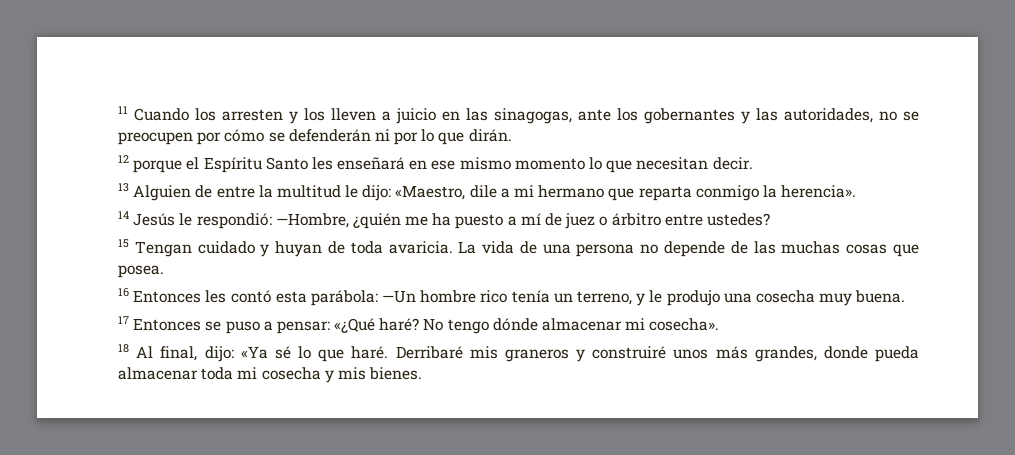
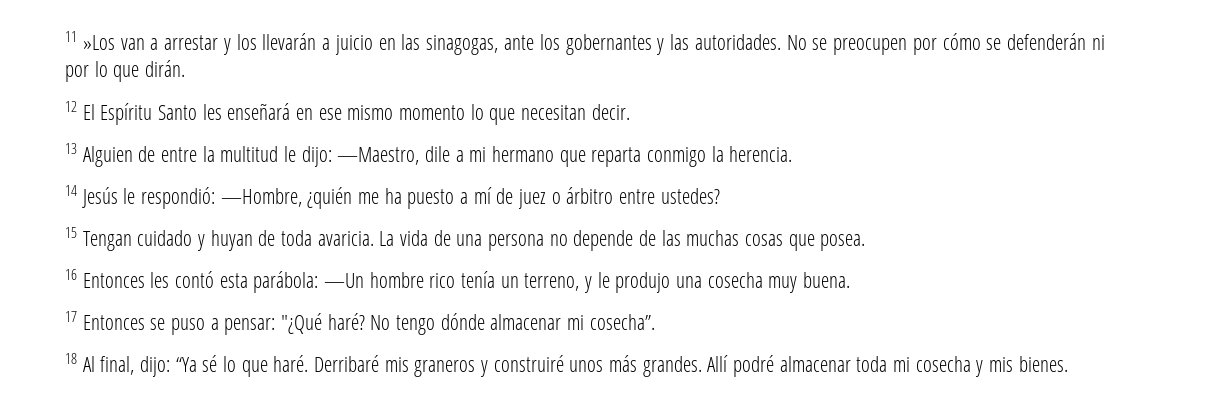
- 11 Cuando los arresten y los lleven a juicio en las sinagogas, ante los gobernantes y las autoridades, no se preocupen por cómo se defenderán ni por lo que dirán.
+ 11 »Los van a arrestar y los llevarán a juicio en las sinagogas, ante los gobernantes y las autoridades. No se preocupen por cómo se defenderán ni por lo que dirán.
- 12 porque el Espíritu Santo les enseñará en ese mismo momento lo que necesitan decir.
+ 12 El Espíritu Santo les enseñará en ese mismo momento lo que necesitan decir.
- 13 Alguien de entre la multitud le dijo: «Maestro, dile a mi hermano que reparta conmigo la herencia».
+ 13 Alguien de entre la multitud le dijo: —Maestro, dile a mi hermano que reparta conmigo la herencia.
- 17 Entonces se puso a pensar: «¿Qué haré?
+ 17 Entonces se puso a pensar: "¿Qué haré?
- No tengo dónde almacenar mi cosecha».
+ No tengo dónde almacenar mi cosecha”.
- 18 Al final, dijo: «Ya sé lo que haré.
+ 18 Al final, dijo: “Ya sé lo que haré.
- Derribaré mis graneros y construiré unos más grandes, donde pueda almacenar toda mi cosecha y mis bienes.
+ Derribaré mis graneros y construiré unos más grandes. Allí podré almacenar toda mi cosecha y mis bienes.

